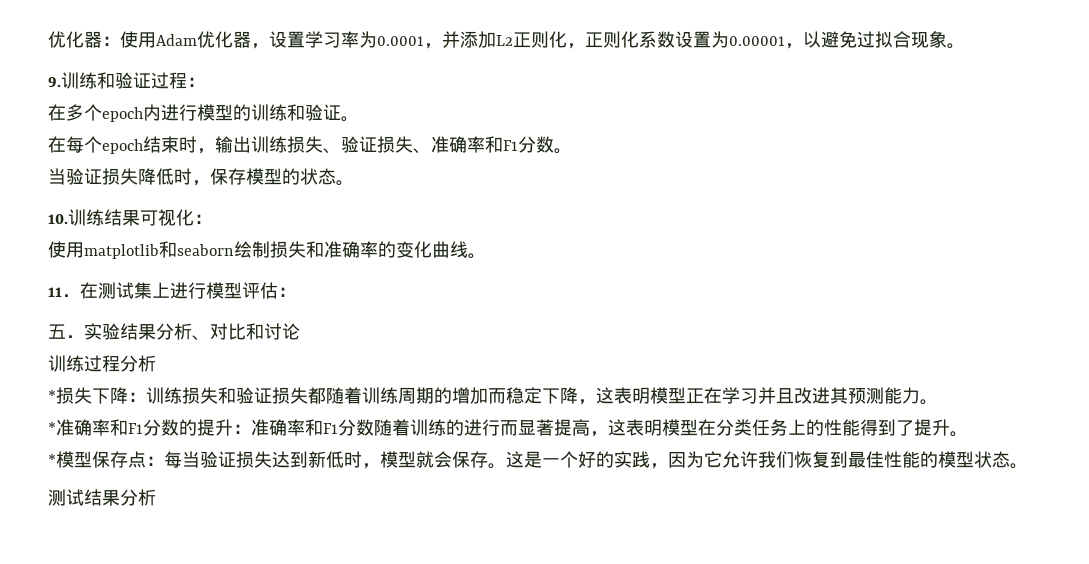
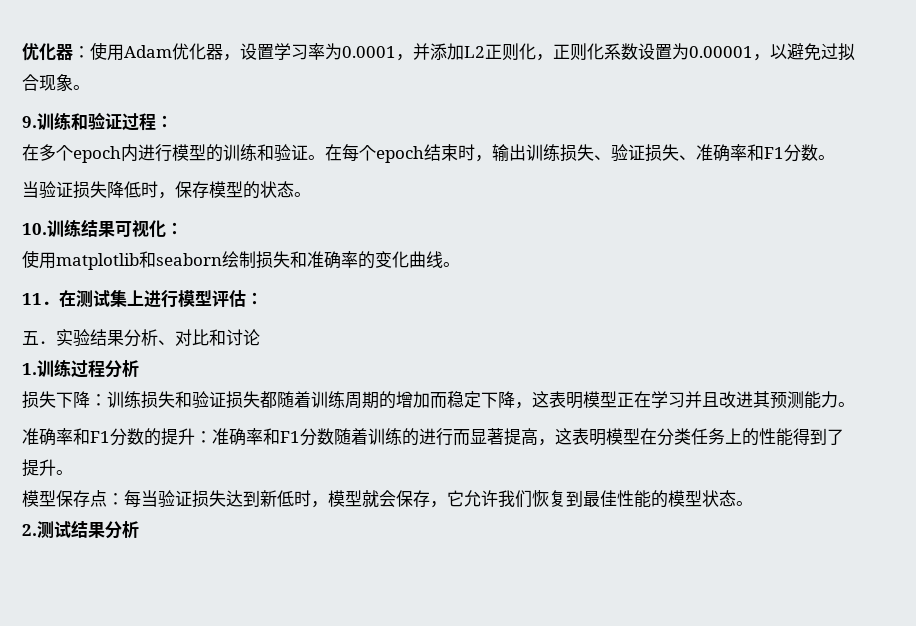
- 在多个epoch内进行模型的训练和验证。
- 在每个epoch结束时，输出训练损失、验证损失、准确率和F1分数。
+ 在多个epoch内进行模型的训练和验证。在每个epoch结束时，输出训练损失、验证损失、准确率和F1分数。
- 训练过程分析
+ 1.训练过程分析
- *损失下降：训练损失和验证损失都随着训练周期的增加而稳定下降，这表明模型正在学习并且改进其预测能力。
+ 损失下降：训练损失和验证损失都随着训练周期的增加而稳定下降，这表明模型正在学习并且改进其预测能力。
- *准确率和F1分数的提升：准确率和F1分数随着训练的进行而显著提高，这表明模型在分类任务上的性能得到了提升。
+ 准确率和F1分数的提升：准确率和F1分数随着训练的进行而显著提高，这表明模型在分类任务上的性能得到了提升。
- *模型保存点：每当验证损失达到新低时，模型就会保存。这是一个好的实践，因为它允许我们恢复到最佳性能的模型状态。
+ 模型保存点：每当验证损失达到新低时，模型就会保存，它允许我们恢复到最佳性能的模型状态。
- 测试结果分析
+ 2.测试结果分析

